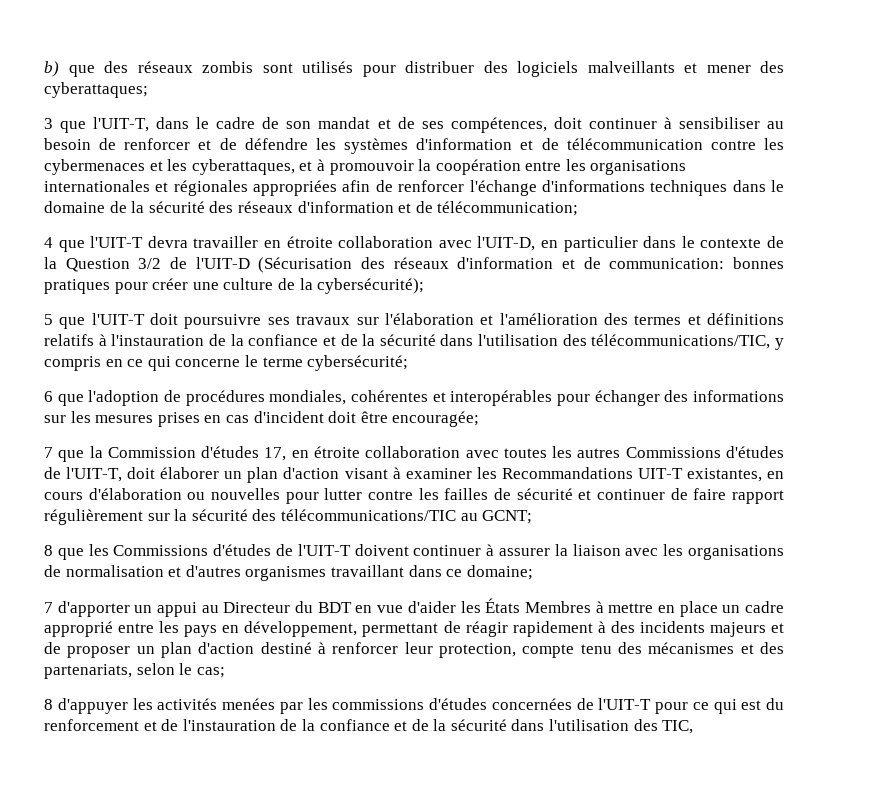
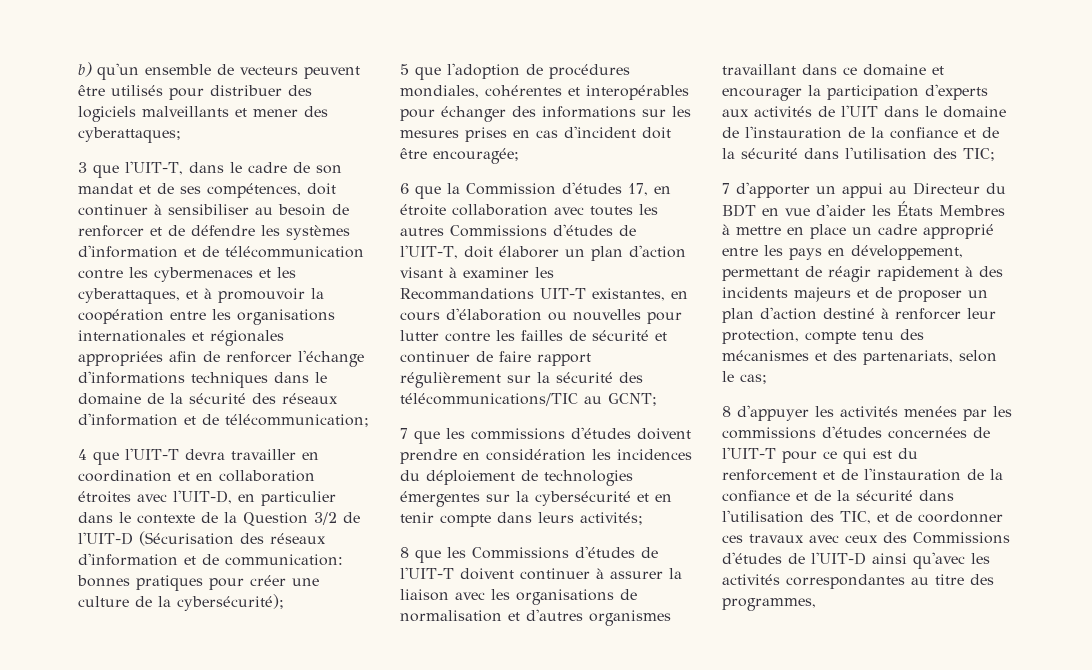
- b) que des réseaux zombis sont utilisés pour distribuer des logiciels malveillants et mener des cyberattaques;
+ b) qu'un ensemble de vecteurs peuvent être utilisés pour distribuer des logiciels malveillants et mener des cyberattaques;
- 4 que l'UIT-T devra travailler en étroite collaboration avec l'UIT-D, en particulier dans le contexte de la Question 3/2 de l'UIT-D (Sécurisation des réseaux d'information et de communication: bonnes pratiques pour créer une culture de la cybersécurité);
+ 4 que l'UIT-T devra travailler en coordination et en collaboration étroites avec l'UIT-D, en particulier dans le contexte de la Question 3/2 de l'UIT-D (Sécurisation des réseaux d'information et de communication: bonnes pratiques pour créer une culture de la cybersécurité);
- 5 que l'UIT-T doit poursuivre ses travaux sur l'élaboration et l'amélioration des termes et définitions relatifs à l'instauration de la confiance et de la sécurité dans l'utilisation des télécommunications/TIC, y compris en ce qui concerne le terme cybersécurité;
- 6 que l'adoption de procédures mondiales, cohérentes et interopérables pour échanger des informations sur les mesures prises en cas d'incident doit être encouragée;
+ 5 que l'adoption de procédures mondiales, cohérentes et interopérables pour échanger des informations sur les mesures prises en cas d'incident doit être encouragée;
- 7 que la Commission d'études 17, en étroite collaboration avec toutes les autres Commissions d'études de l'UIT-T, doit élaborer un plan d'action visant à examiner les Recommandations UIT-T existantes, en cours d'élaboration ou nouvelles pour lutter contre les failles de sécurité et continuer de faire rapport régulièrement sur la sécurité des télécommunications/TIC au GCNT;
+ 6 que la Commission d'études 17, en étroite collaboration avec toutes les autres Commissions d'études de l'UIT-T, doit élaborer un plan d'action visant à examiner les Recommandations UIT-T existantes, en cours d'élaboration ou nouvelles pour lutter contre les failles de sécurité et continuer de faire rapport régulièrement sur la sécurité des télécommunications/TIC au GCNT;
+ 7 que les commissions d'études doivent prendre en considération les incidences du déploiement de technologies émergentes sur la cybersécurité et en tenir compte dans leurs activités;
- 8 que les Commissions d'études de l'UIT-T doivent continuer à assurer la liaison avec les organisations de normalisation et d'autres organismes travaillant dans ce domaine;
+ 8 que les Commissions d'études de l'UIT-T doivent continuer à assurer la liaison avec les organisations de normalisation et d'autres organismes travaillant dans ce domaine et encourager la participation d'experts aux activités de l'UIT dans le domaine de l'instauration de la confiance et de la sécurité dans l'utilisation des TIC;
- 8 d'appuyer les activités menées par les commissions d'études concernées de l'UIT-T pour ce qui est du renforcement et de l'instauration de la confiance et de la sécurité dans l'utilisation des TIC,
+ 8 d'appuyer les activités menées par les commissions d'études concernées de l'UIT-T pour ce qui est du renforcement et de l'instauration de la confiance et de la sécurité dans l'utilisation des TIC, et de coordonner ces travaux avec ceux des Commissions d'études de l'UIT-D ainsi qu'avec les activités correspondantes au titre des programmes,

